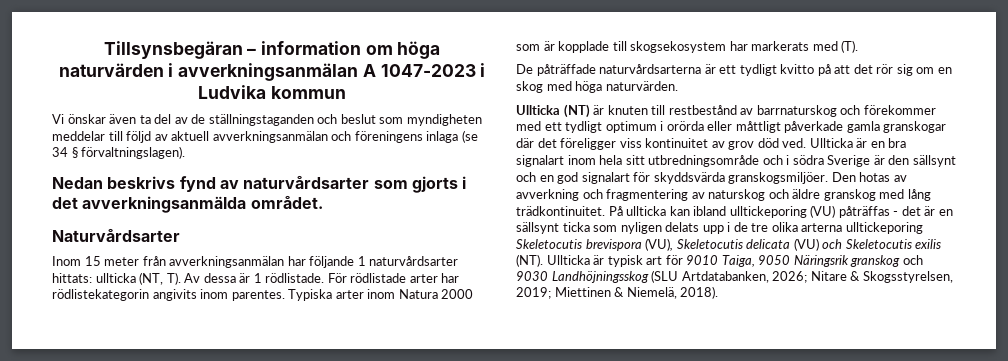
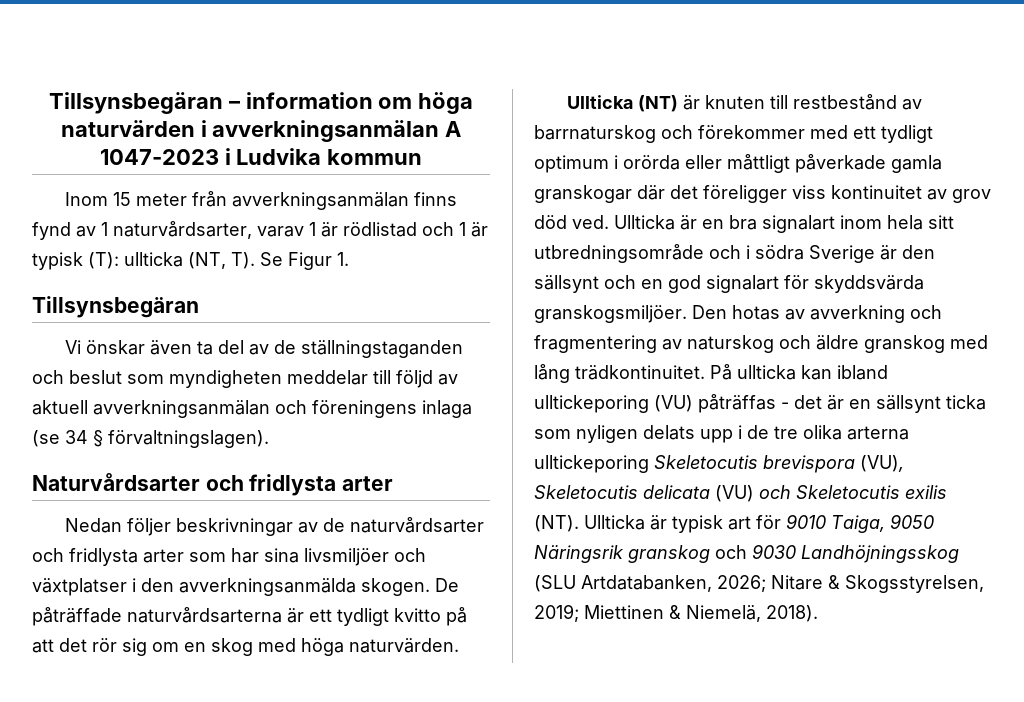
+ Inom 15 meter från avverkningsanmälan finns fynd av 1 naturvårdsarter, varav 1 är rödlistad och 1 är typisk (T): ullticka (NT, T). Se Figur 1.
+ Tillsynsbegäran
- Nedan beskrivs fynd av naturvårdsarter som gjorts i det avverkningsanmälda området.
- Naturvårdsarter
- Inom 15 meter från avverkningsanmälan har följande 1 naturvårdsarter hittats: ullticka (NT, T). Av dessa är 1 rödlistade. För rödlistade arter har rödlistekategorin angivits inom parentes. Typiska arter inom Natura 2000 som är kopplade till skogsekosystem har markerats med (T).
- De påträffade naturvårdsarterna är ett tydligt kvitto på att det rör sig om en skog med höga naturvärden.
+ Naturvårdsarter och fridlysta arter
+ Nedan följer beskrivningar av de naturvårdsarter och fridlysta arter som har sina livsmiljöer och växtplatser i den avverkningsanmälda skogen. De påträffade naturvårdsarterna är ett tydligt kvitto på att det rör sig om en skog med höga naturvärden.

